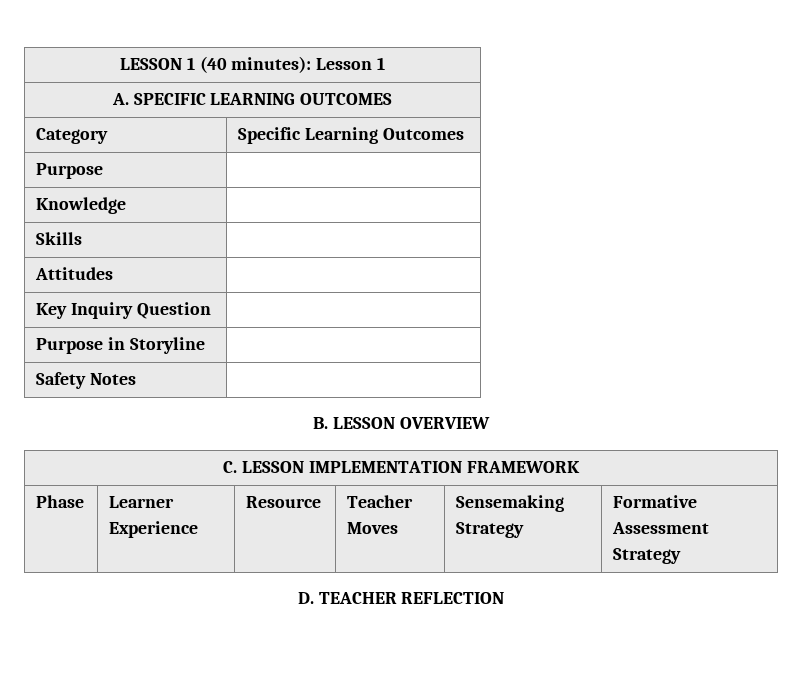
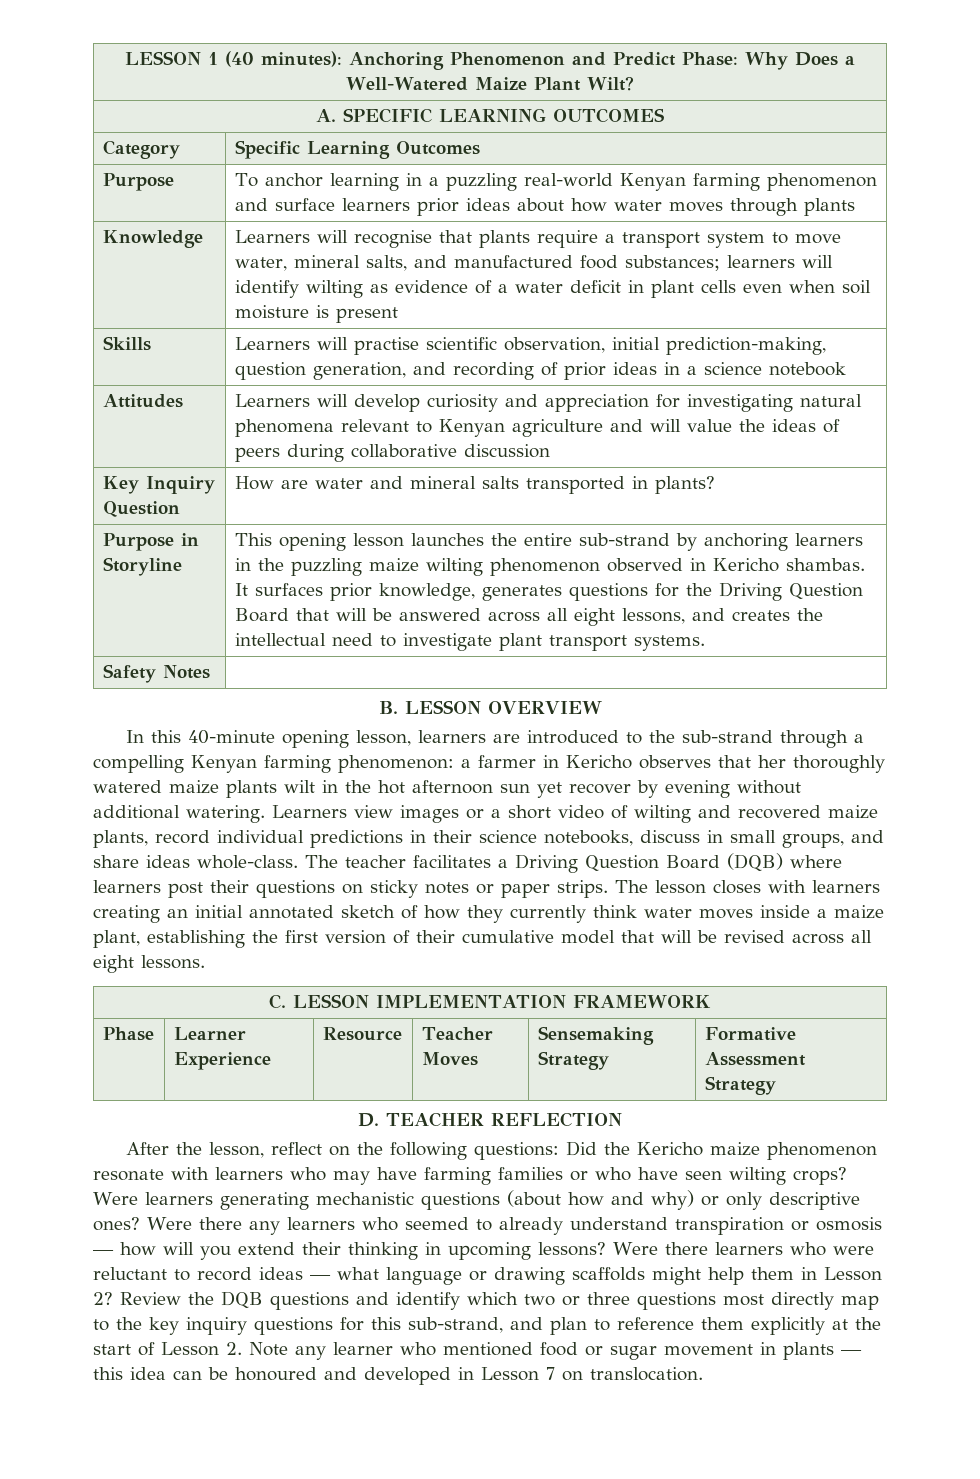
- LESSON 1 (40 minutes): Lesson 1
+ LESSON 1 (40 minutes): Anchoring Phenomenon and Predict Phase: Why Does a Well-Watered Maize Plant Wilt?
- Purpose |
- Knowledge |
- Skills |
- Attitudes |
- Key Inquiry Question |
- Purpose in Storyline |
+ Purpose | To anchor learning in a puzzling real-world Kenyan farming phenomenon and surface learners prior ideas about how water moves through plants
+ Knowledge | Learners will recognise that plants require a transport system to move water, mineral salts, and manufactured food substances; learners will identify wilting as evidence of a water deficit in plant cells even when soil moisture is present
+ Skills | Learners will practise scientific observation, initial prediction-making, question generation, and recording of prior ideas in a science notebook
+ Attitudes | Learners will develop curiosity and appreciation for investigating natural phenomena relevant to Kenyan agriculture and will value the ideas of peers during collaborative discussion
+ Key Inquiry Question | How are water and mineral salts transported in plants?
+ Purpose in Storyline | This opening lesson launches the entire sub-strand by anchoring learners in the puzzling maize wilting phenomenon observed in Kericho shambas. It surfaces prior knowledge, generates questions for the Driving Question Board that will be answered across all eight lessons, and creates the intellectual need to investigate plant transport systems.
+ In this 40-minute opening lesson, learners are introduced to the sub-strand through a compelling Kenyan farming phenomenon: a farmer in Kericho observes that her thoroughly watered maize plants wilt in the hot afternoon sun yet recover by evening without additional watering. Learners view images or a short video of wilting and recovered maize plants, record individual predictions in their science notebooks, discuss in small groups, and share ideas whole-class. The teacher facilitates a Driving Question Board (DQB) where learners post their questions on sticky notes or paper strips. The lesson closes with learners creating an initial annotated sketch of how they currently think water moves inside a maize plant, establishing the first version of their cumulative model that will be revised across all eight lessons.
+ After the lesson, reflect on the following questions: Did the Kericho maize phenomenon resonate with learners who may have farming families or who have seen wilting crops? Were learners generating mechanistic questions (about how and why) or only descriptive ones? Were there any learners who seemed to already understand transpiration or osmosis — how will you extend their thinking in upcoming lessons? Were there learners who were reluctant to record ideas — what language or drawing scaffolds might help them in Lesson 2? Review the DQB questions and identify which two or three questions most directly map to the key inquiry questions for this sub-strand, and plan to reference them explicitly at the start of Lesson 2. Note any learner who mentioned food or sugar movement in plants — this idea can be honoured and developed in Lesson 7 on translocation.

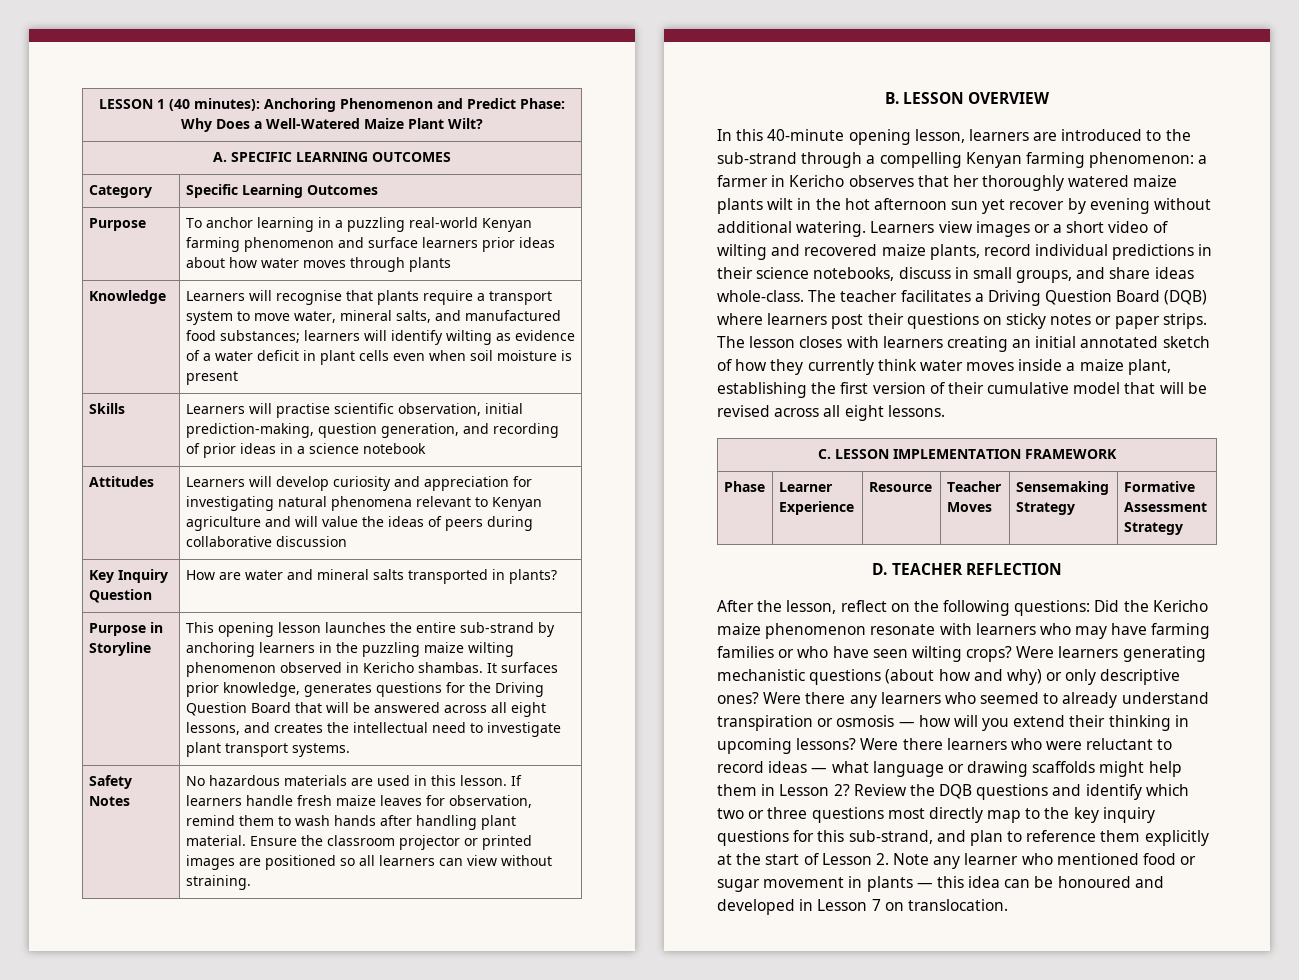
+ No hazardous materials are used in this lesson. If learners handle fresh maize leaves for observation, remind them to wash hands after handling plant material. Ensure the classroom projector or printed images are positioned so all learners can view without straining.

